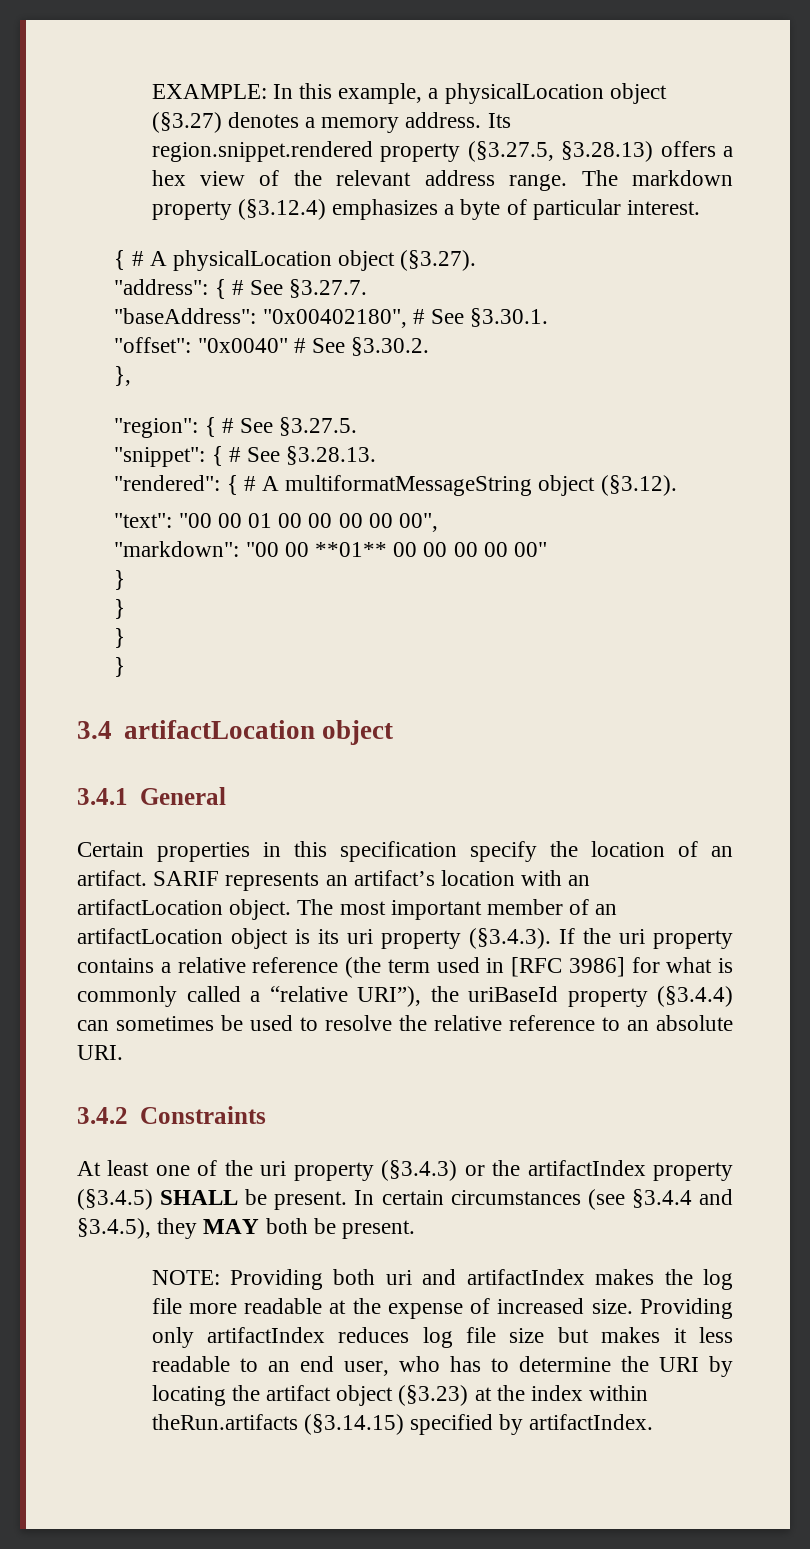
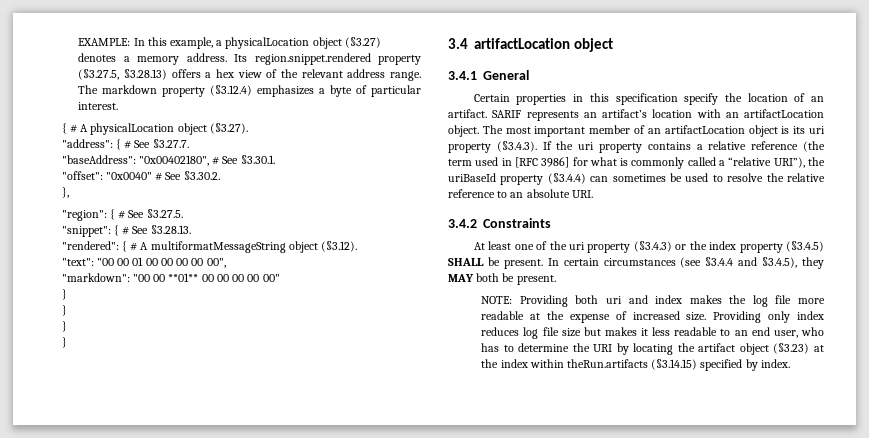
- At least one of the uri property (§3.4.3) or the artifactIndex property (§3.4.5) SHALL be present.
+ At least one of the uri property (§3.4.3) or the index property (§3.4.5) SHALL be present.
- NOTE: Providing both uri and artifactIndex makes the log file more readable at the expense of increased size.
+ NOTE: Providing both uri and index makes the log file more readable at the expense of increased size.
- Providing only artifactIndex reduces log file size but makes it less readable to an end user, who has to determine the URI by locating the artifact object (§3.23) at the index within theRun.artifacts (§3.14.15) specified by artifactIndex.
+ Providing only index reduces log file size but makes it less readable to an end user, who has to determine the URI by locating the artifact object (§3.23) at the index within theRun.artifacts (§3.14.15) specified by index.

